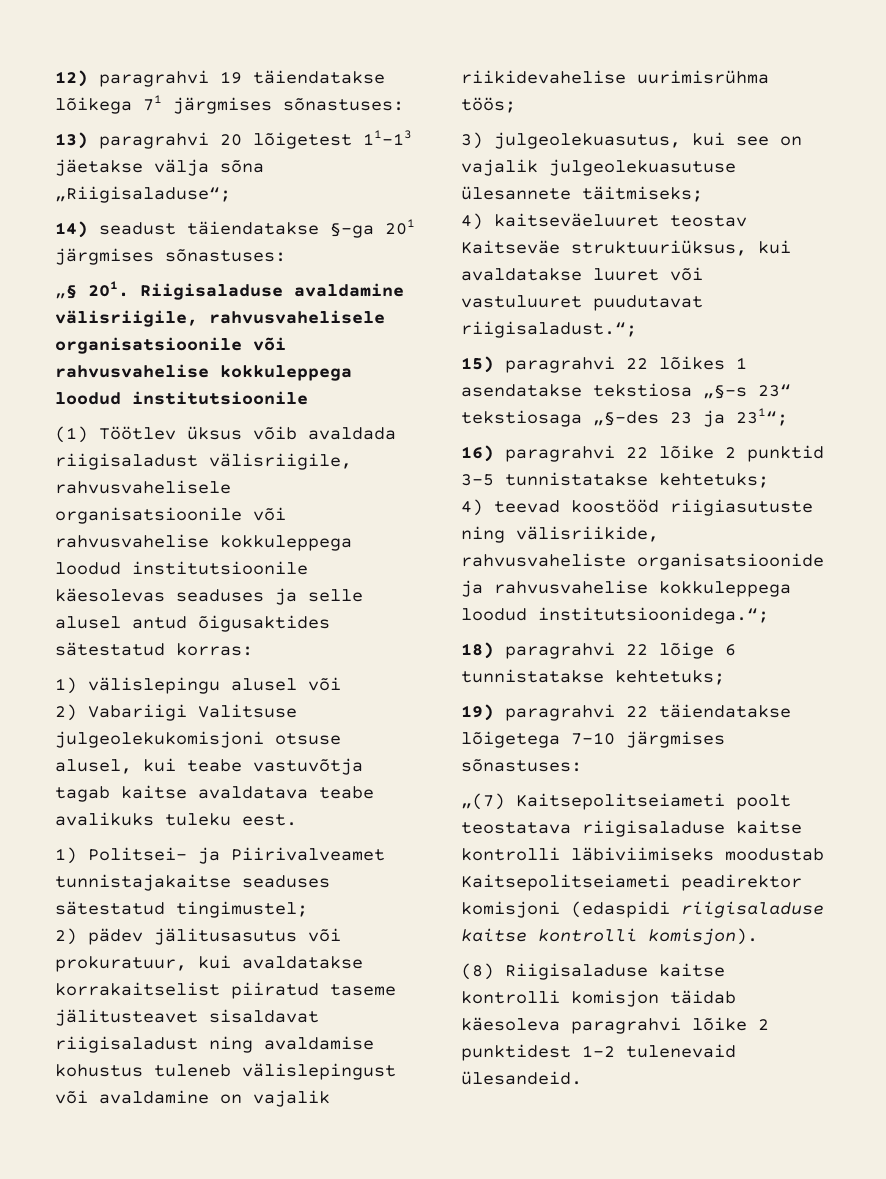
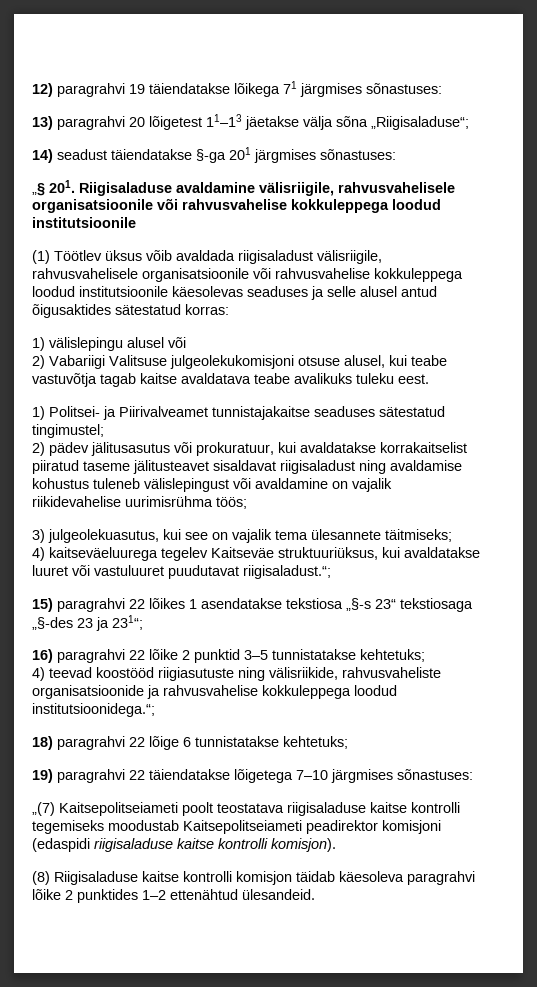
- 3) julgeolekuasutus, kui see on vajalik julgeolekuasutuse ülesannete täitmiseks;
+ 3) julgeolekuasutus, kui see on vajalik tema ülesannete täitmiseks;
- 4) kaitseväeluuret teostav Kaitseväe struktuuriüksus, kui avaldatakse luuret või vastuluuret puudutavat riigisaladust.“;
+ 4) kaitseväeluurega tegelev Kaitseväe struktuuriüksus, kui avaldatakse luuret või vastuluuret puudutavat riigisaladust.“;
- „(7) Kaitsepolitseiameti poolt teostatava riigisaladuse kaitse kontrolli läbiviimiseks moodustab Kaitsepolitseiameti peadirektor komisjoni (edaspidi riigisaladuse kaitse kontrolli komisjon).
+ „(7) Kaitsepolitseiameti poolt teostatava riigisaladuse kaitse kontrolli tegemiseks moodustab Kaitsepolitseiameti peadirektor komisjoni (edaspidi riigisaladuse kaitse kontrolli komisjon).
- (8) Riigisaladuse kaitse kontrolli komisjon täidab käesoleva paragrahvi lõike 2 punktidest 1–2 tulenevaid ülesandeid.
+ (8) Riigisaladuse kaitse kontrolli komisjon täidab käesoleva paragrahvi lõike 2 punktides 1–2 ettenähtud ülesandeid.

